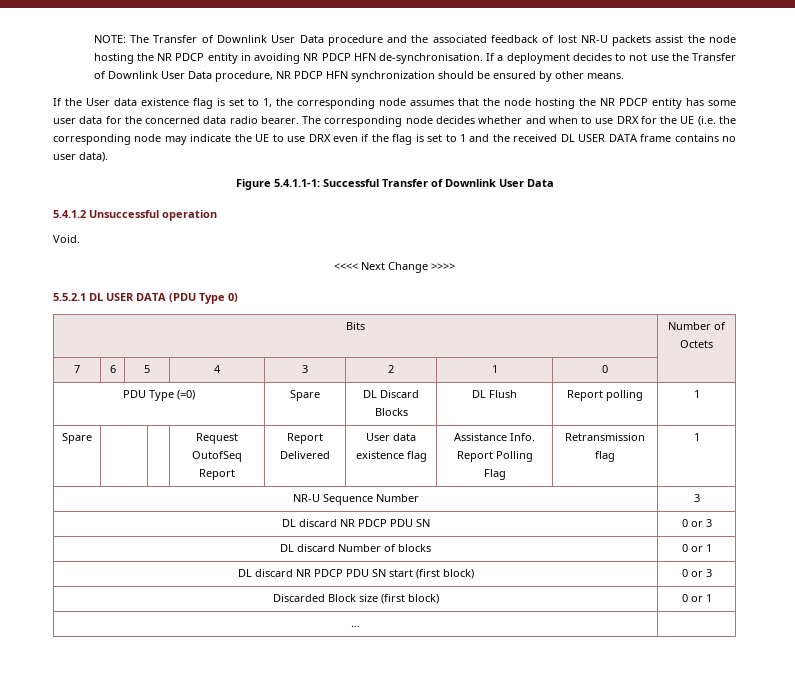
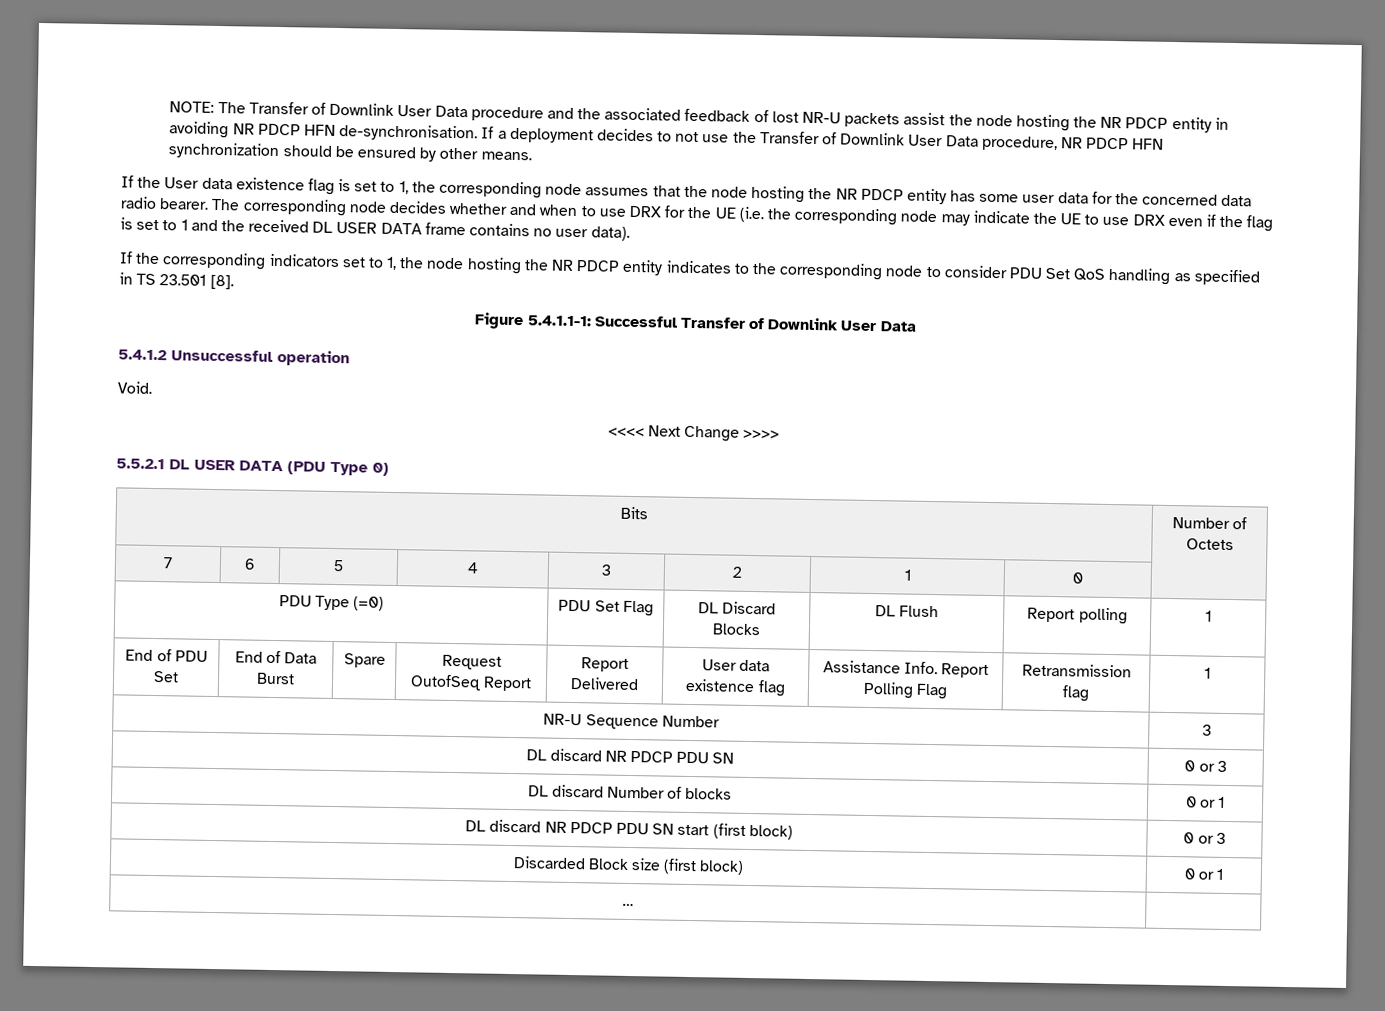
+ If the corresponding indicators set to 1, the node hosting the NR PDCP entity indicates to the corresponding node to consider PDU Set QoS handling as specified in TS 23.501 [8].
- PDU Type (=0) | Spare | DL Discard Blocks | DL Flush | Report polling | 1
+ PDU Type (=0) | PDU Set Flag | DL Discard Blocks | DL Flush | Report polling | 1
- Spare | | | Request OutofSeq Report | Report Delivered | User data existence flag | Assistance Info. Report Polling Flag | Retransmission flag | 1
+ End of PDU Set | End of Data Burst | Spare | Request OutofSeq Report | Report Delivered | User data existence flag | Assistance Info. Report Polling Flag | Retransmission flag | 1

